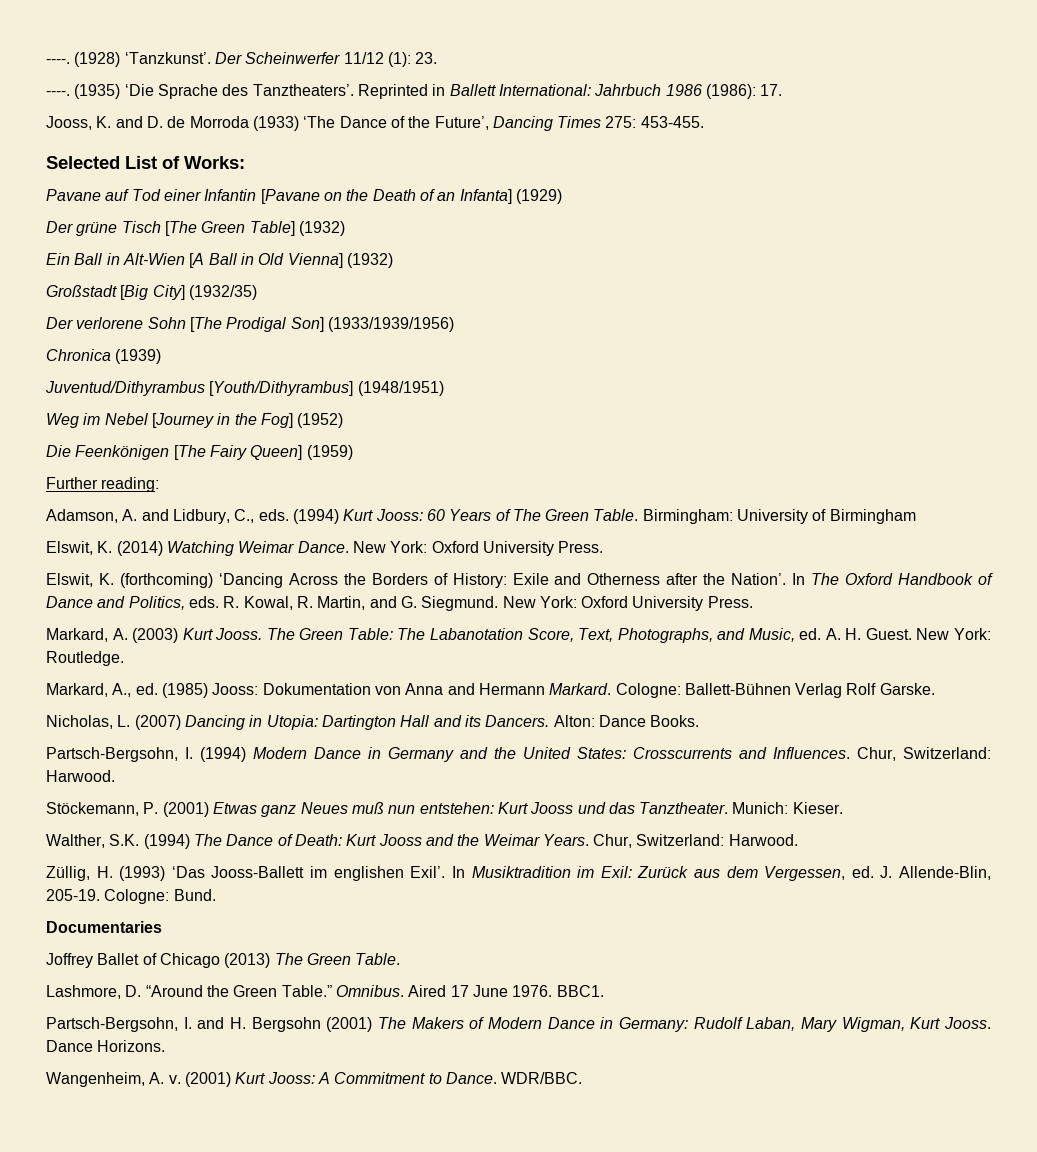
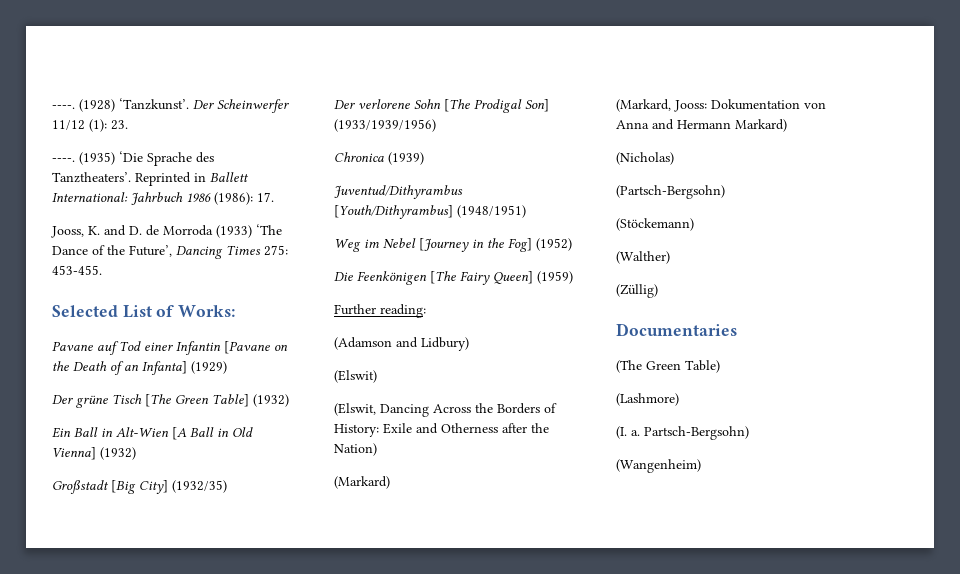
- Adamson, A. and Lidbury, C., eds. (1994) Kurt Jooss: 60 Years of The Green Table. Birmingham: University of Birmingham
- Elswit, K. (2014) Watching Weimar Dance. New York: Oxford University Press.
- Elswit, K. (forthcoming) ‘Dancing Across the Borders of History: Exile and Otherness after the Nation’. In The Oxford Handbook of Dance and Politics, eds. R. Kowal, R. Martin, and G. Siegmund. New York: Oxford University Press.
- Markard, A. (2003) Kurt Jooss. The Green Table: The Labanotation Score, Text, Photographs, and Music, ed. A. H. Guest. New York: Routledge.
- Markard, A., ed. (1985) Jooss: Dokumentation von Anna and Hermann Markard. Cologne: Ballett-Bühnen Verlag Rolf Garske.
- Nicholas, L. (2007) Dancing in Utopia: Dartington Hall and its Dancers. Alton: Dance Books.
- Partsch-Bergsohn, I. (1994) Modern Dance in Germany and the United States: Crosscurrents and Influences. Chur, Switzerland: Harwood.
- Stöckemann, P. (2001) Etwas ganz Neues muß nun entstehen: Kurt Jooss und das Tanztheater. Munich: Kieser.
- Walther, S.K. (1994) The Dance of Death: Kurt Jooss and the Weimar Years. Chur, Switzerland: Harwood.
- Züllig, H. (1993) ‘Das Jooss-Ballett im englishen Exil’. In Musiktradition im Exil: Zurück aus dem Vergessen, ed. J. Allende-Blin, 205-19. Cologne: Bund.
+ (Adamson and Lidbury)
+ (Elswit)
+ (Elswit, Dancing Across the Borders of History: Exile and Otherness after the Nation)
+ (Markard)
+ (Markard, Jooss: Dokumentation von Anna and Hermann Markard)
+ (Nicholas)
+ (Partsch-Bergsohn)
+ (Stöckemann)
+ (Walther)
+ (Züllig)
  Documentaries
- Joffrey Ballet of Chicago (2013) The Green Table.
- Lashmore, D. “Around the Green Table.” Omnibus. Aired 17 June 1976. BBC1.
- Partsch-Bergsohn, I. and H. Bergsohn (2001) The Makers of Modern Dance in Germany: Rudolf Laban, Mary Wigman, Kurt Jooss. Dance Horizons.
- Wangenheim, A. v. (2001) Kurt Jooss: A Commitment to Dance. WDR/BBC.
+ (The Green Table)
+ (Lashmore)
+ (I. a. Partsch-Bergsohn)
+ (Wangenheim)

